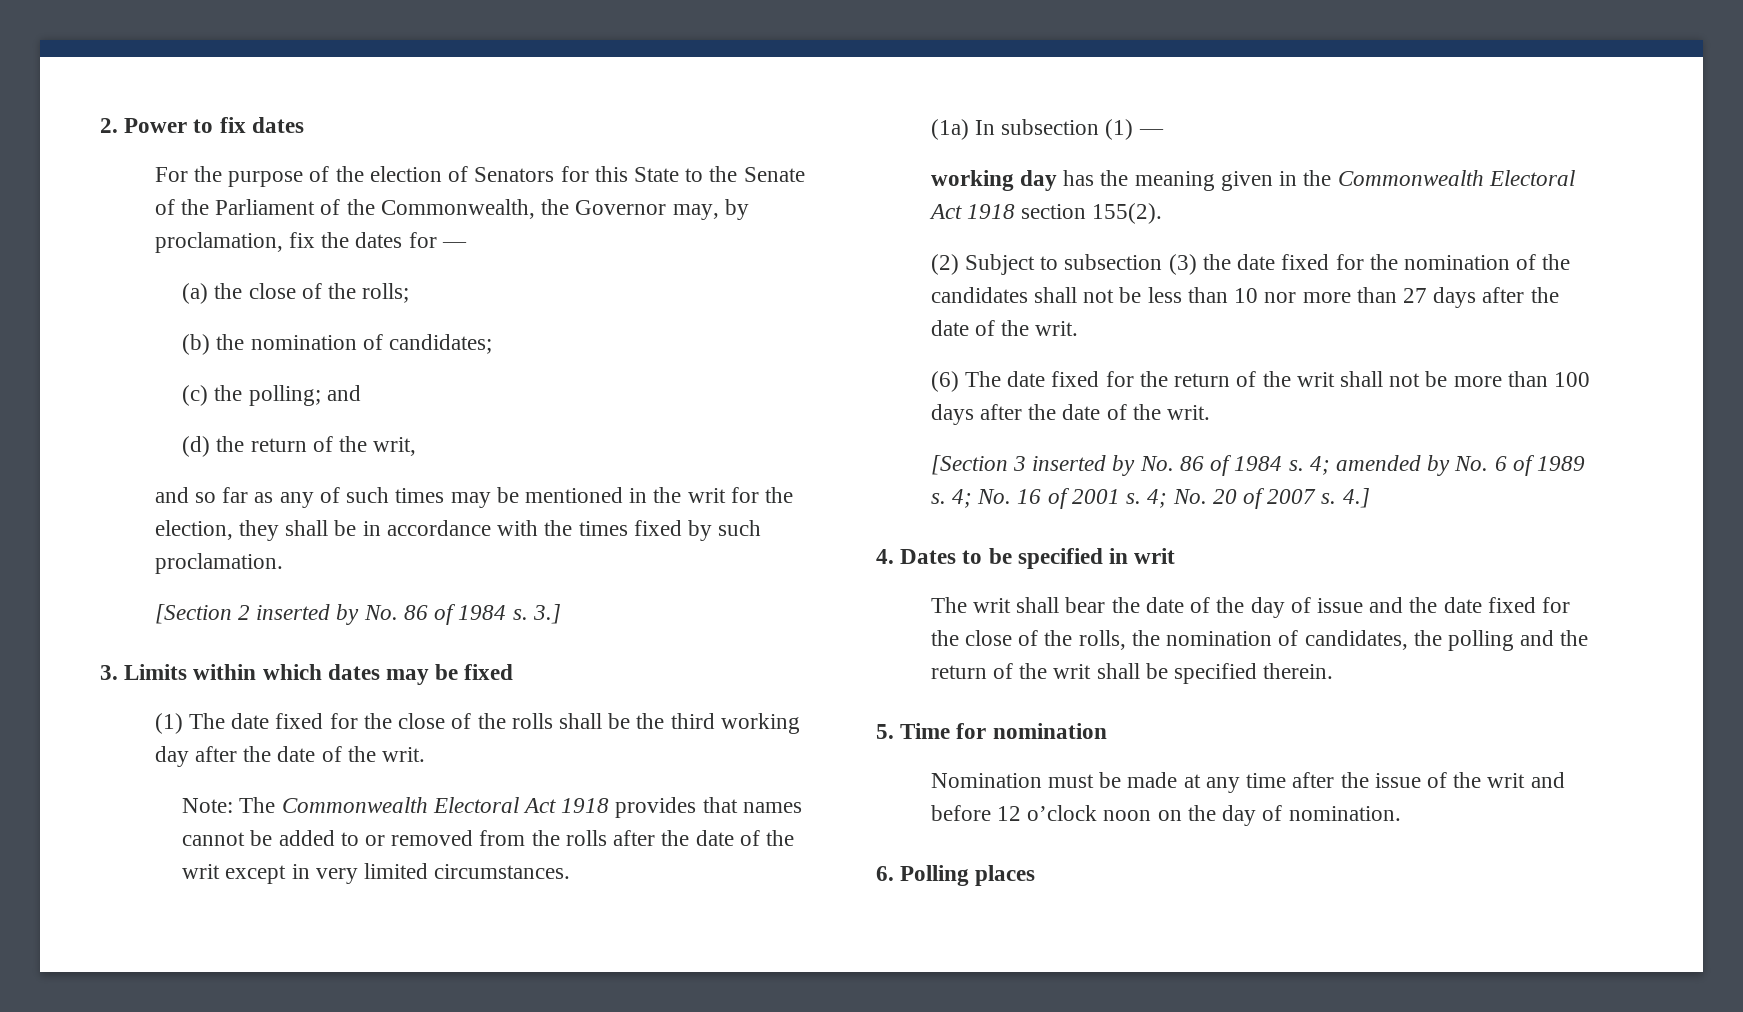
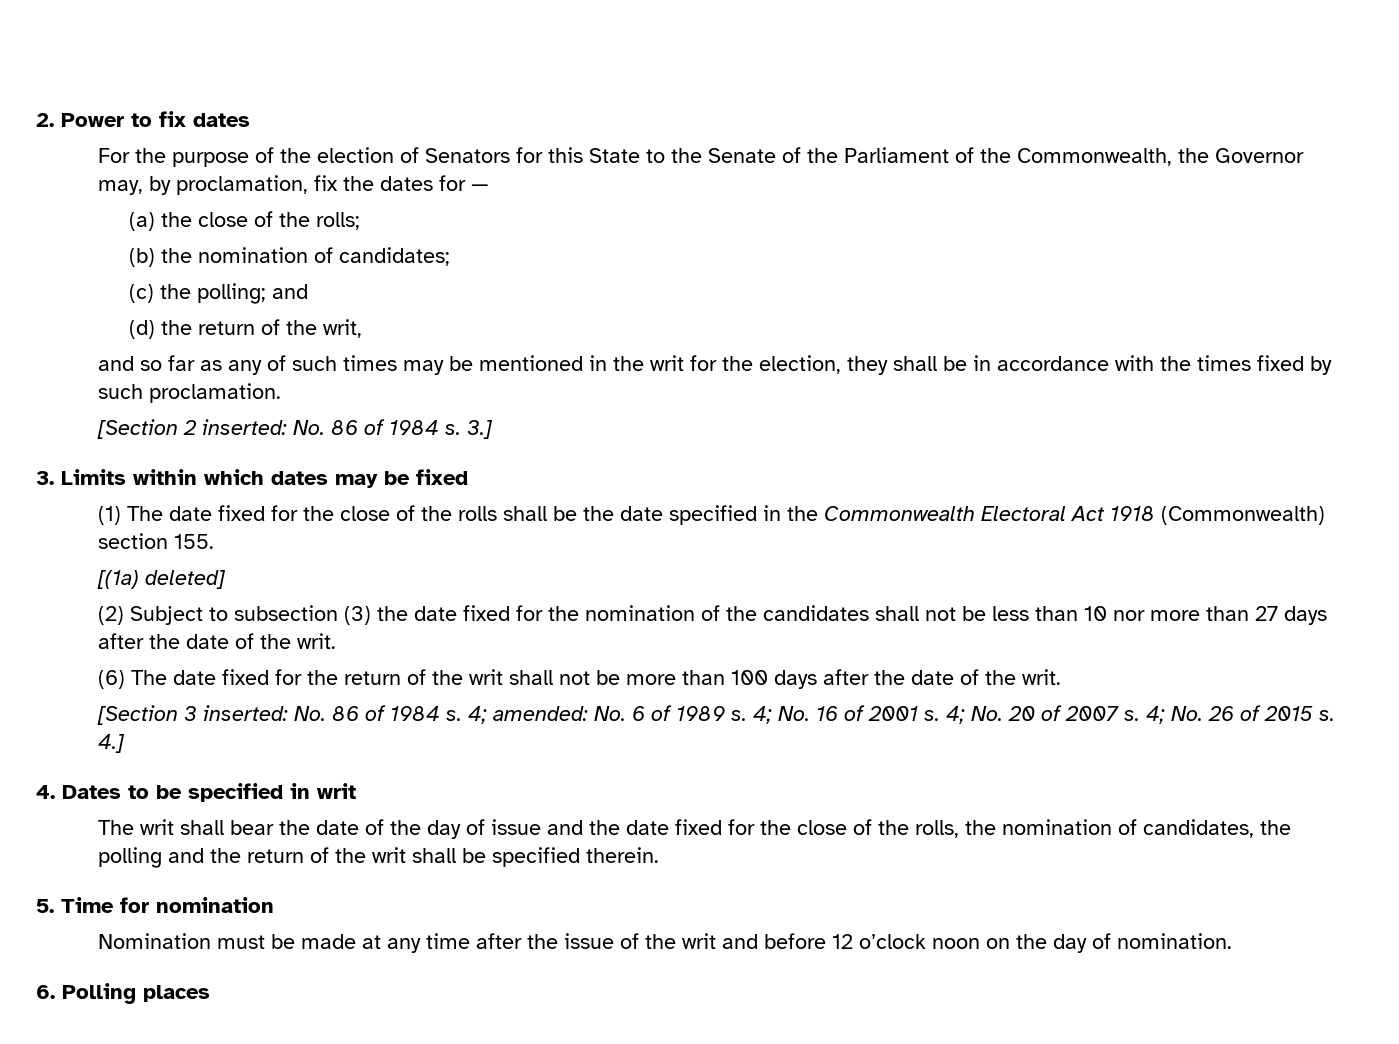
- [Section 2 inserted by No. 86 of 1984 s.
+ [Section 2 inserted: No. 86 of 1984 s.
- (1) The date fixed for the close of the rolls shall be the third working day after the date of the writ.
- Note: The Commonwealth Electoral Act 1918 provides that names cannot be added to or removed from the rolls after the date of the writ except in very limited circumstances.
- (1a) In subsection (1) —
- working day has the meaning given in the Commonwealth Electoral Act 1918 section 155(2).
+ (1) The date fixed for the close of the rolls shall be the date specified in the Commonwealth Electoral Act 1918 (Commonwealth) section 155.
+ [(1a) deleted]
- [Section 3 inserted by No. 86 of 1984 s.
+ [Section 3 inserted: No. 86 of 1984 s.
- 4; amended by No. 6 of 1989 s.
+ 4; amended: No. 6 of 1989 s.
+ 4; No. 26 of 2015 s.

